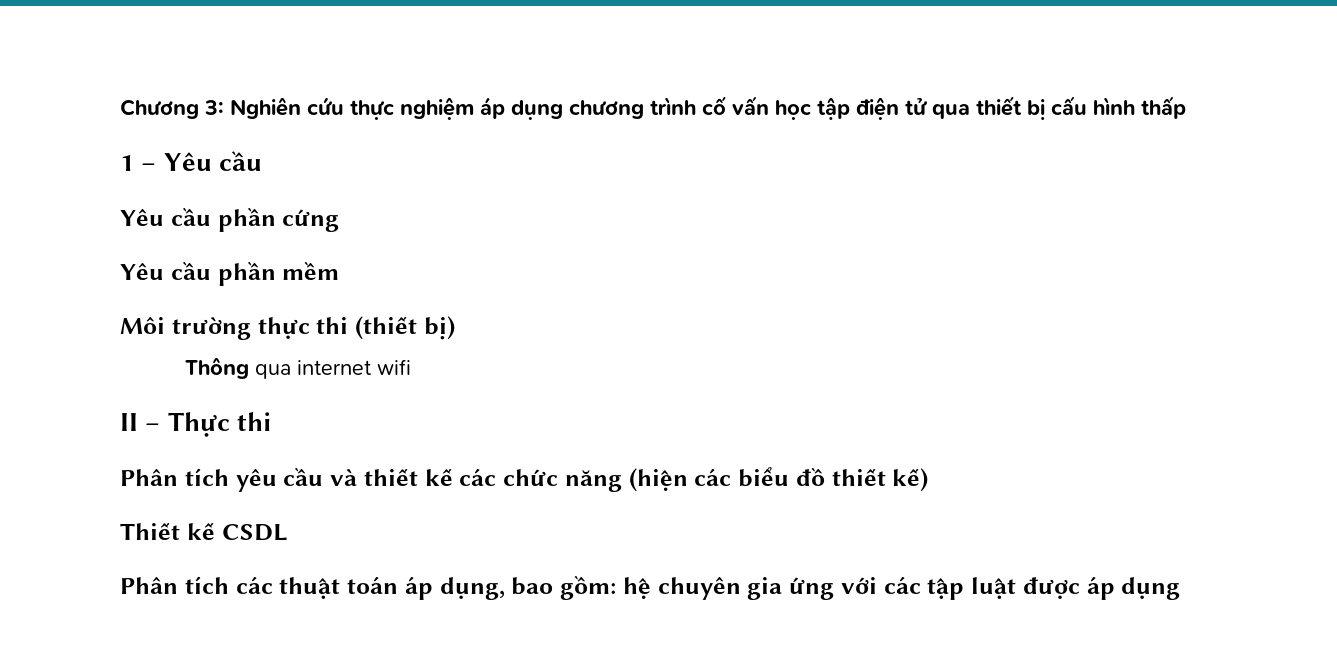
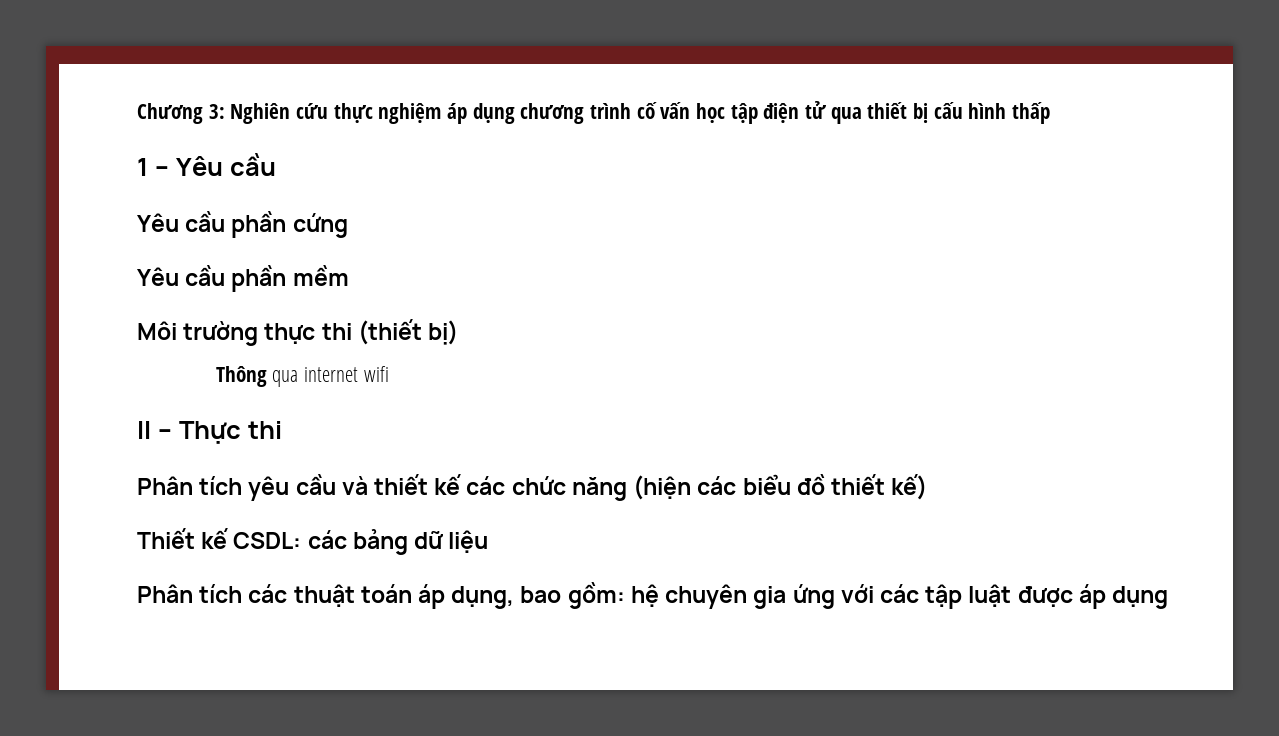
- Thiết kế CSDL
+ Thiết kế CSDL: các bảng dữ liệu

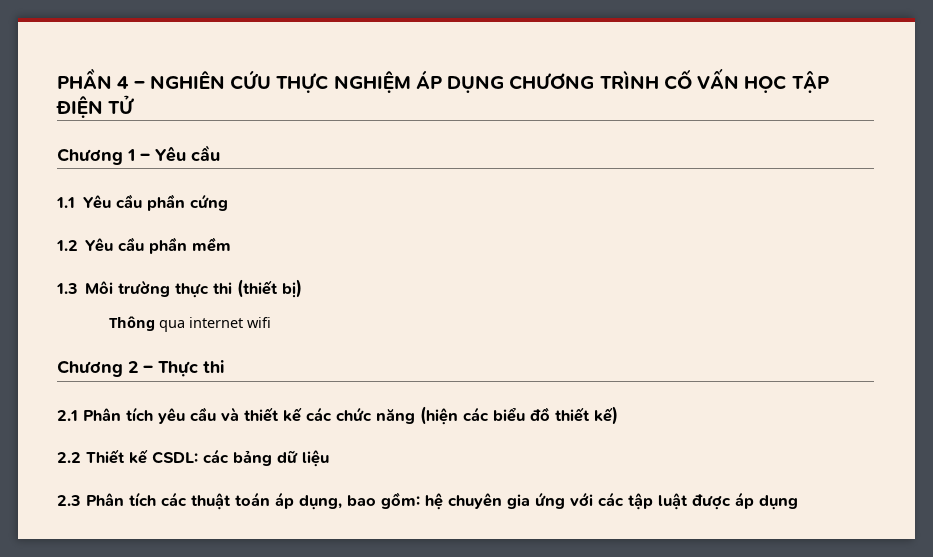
- Chương 3: Nghiên cứu thực nghiệm áp dụng chương trình cố vấn học tập điện tử qua thiết bị cấu hình thấp
- 1 – Yêu cầu
+ PHẦN 4 – NGHIÊN CỨU THỰC NGHIỆM ÁP DỤNG CHƯƠNG TRÌNH CỐ VẤN HỌC TẬP ĐIỆN TỬ
+ Chương 1 – Yêu cầu
- Yêu cầu phần cứng
+ 1.1 Yêu cầu phần cứng
- Yêu cầu phần mềm
+ 1.2 Yêu cầu phần mềm
- Môi trường thực thi (thiết bị)
+ 1.3 Môi trường thực thi (thiết bị)
- II – Thực thi
+ Chương 2 – Thực thi
- Phân tích yêu cầu và thiết kế các chức năng (hiện các biểu đồ thiết kế)
+ 2.1 Phân tích yêu cầu và thiết kế các chức năng (hiện các biểu đồ thiết kế)
- Thiết kế CSDL: các bảng dữ liệu
+ 2.2 Thiết kế CSDL: các bảng dữ liệu
- Phân tích các thuật toán áp dụng, bao gồm: hệ chuyên gia ứng với các tập luật được áp dụng
+ 2.3 Phân tích các thuật toán áp dụng, bao gồm: hệ chuyên gia ứng với các tập luật được áp dụng

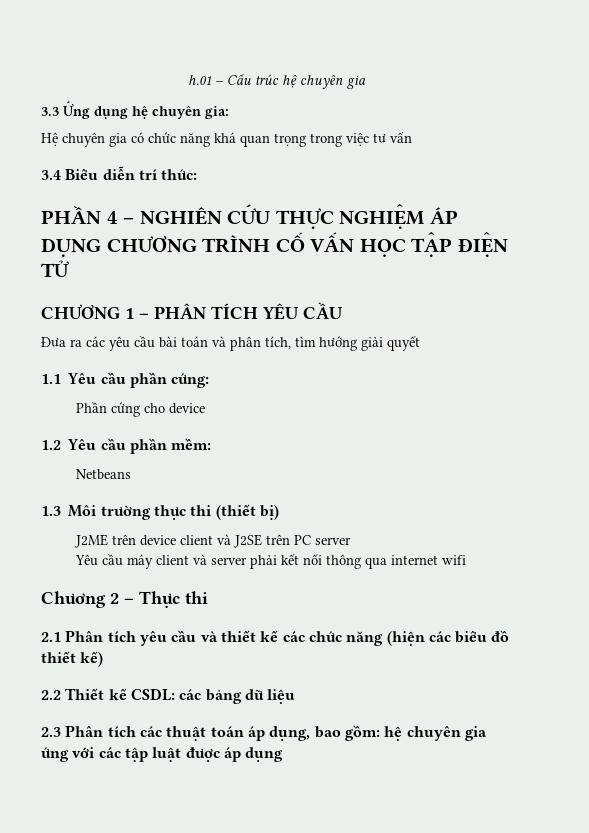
+ h.01 – Cấu trúc hệ chuyên gia
+ 3.3 Ứng dụng hệ chuyên gia:
+ Hệ chuyên gia có chức năng khá quan trọng trong việc tư vấn
+ 3.4 Biểu diễn trí thức:
- Chương 1 – Yêu cầu
+ CHƯƠNG 1 – PHÂN TÍCH YÊU CẦU
+ Đưa ra các yêu cầu bài toán và phân tích, tìm hướng giải quyết
- 1.1 Yêu cầu phần cứng
+ 1.1 Yêu cầu phần cứng:
+ Phần cứng cho device
- 1.2 Yêu cầu phần mềm
+ 1.2 Yêu cầu phần mềm:
+ Netbeans
- Thông qua internet wifi
+ J2ME trên device client và J2SE trên PC server
+ Yêu cầu máy client và server phải kết nối thông qua internet wifi

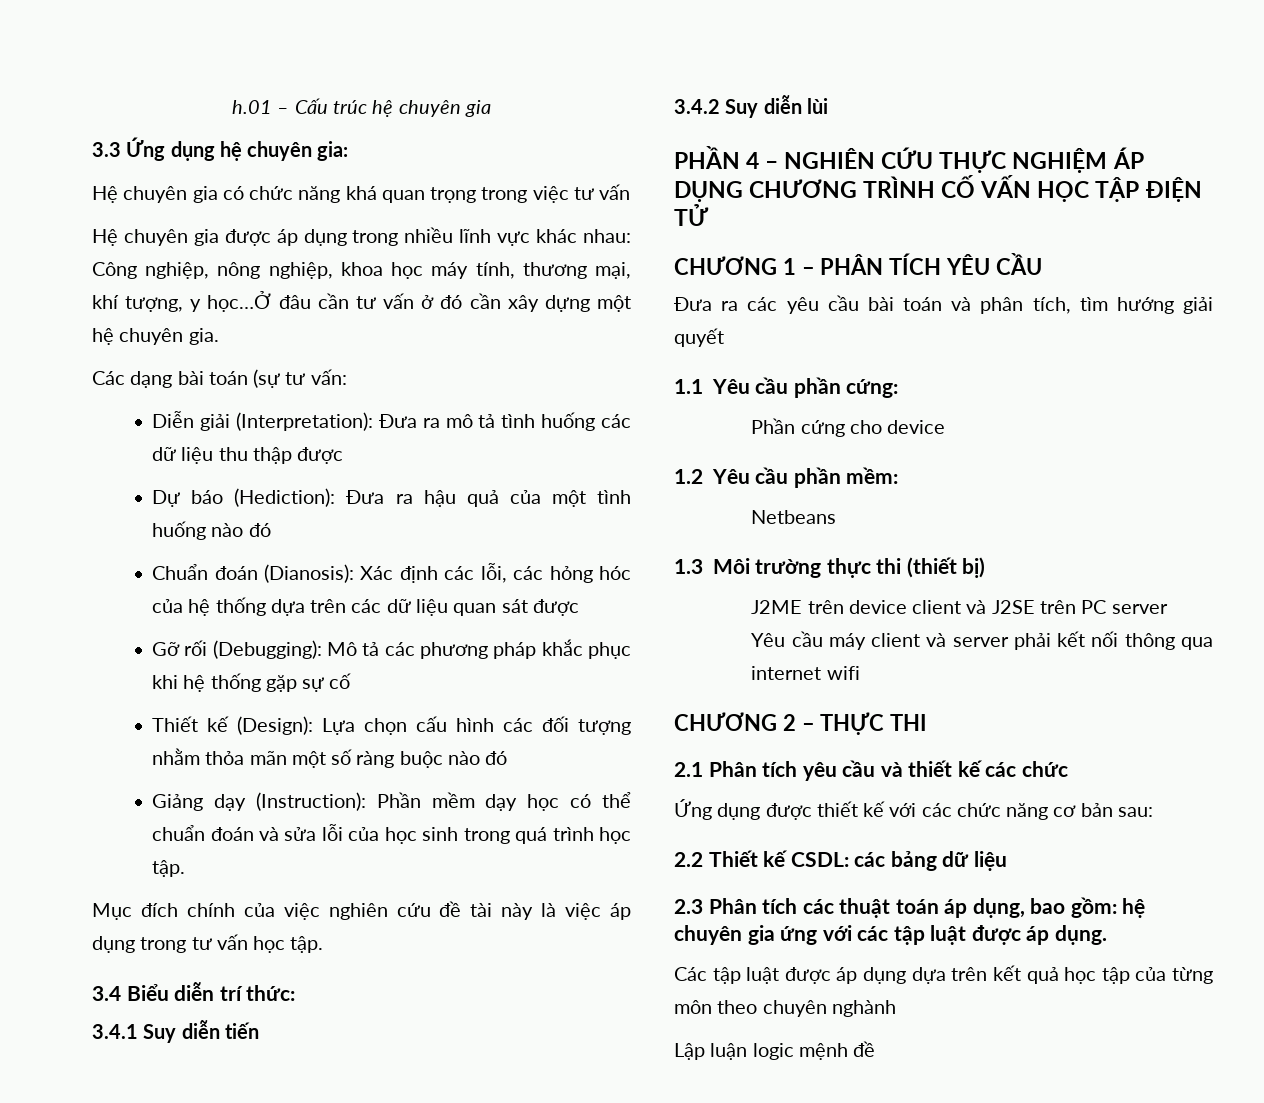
+ Hệ chuyên gia được áp dụng trong nhiều lĩnh vực khác nhau: Công nghiệp, nông nghiệp, khoa học máy tính, thương mại, khí tượng, y học…Ở đâu cần tư vấn ở đó cần xây dựng một hệ chuyên gia.
+ Các dạng bài toán (sự tư vấn:
+ Diễn giải (Interpretation): Đưa ra mô tả tình huống các dữ liệu thu thập được
+ Dự báo (Hediction): Đưa ra hậu quả của một tình huống nào đó
+ Chuẩn đoán (Dianosis): Xác định các lỗi, các hỏng hóc của hệ thống dựa trên các dữ liệu quan sát được
+ Gỡ rối (Debugging): Mô tả các phương pháp khắc phục khi hệ thống gặp sự cố
+ Thiết kế (Design): Lựa chọn cấu hình các đối tượng nhằm thỏa mãn một số ràng buộc nào đó
+ Giảng dạy (Instruction): Phần mềm dạy học có thể chuẩn đoán và sửa lỗi của học sinh trong quá trình học tập.
+ Mục đích chính của việc nghiên cứu đề tài này là việc áp dụng trong tư vấn học tập.
+ 3.4.1 Suy diễn tiến
+ 3.4.2 Suy diễn lùi
- Chương 2 – Thực thi
+ CHƯƠNG 2 – THỰC THI
- 2.1 Phân tích yêu cầu và thiết kế các chức năng (hiện các biểu đồ thiết kế)
+ 2.1 Phân tích yêu cầu và thiết kế các chức
+ Ứng dụng được thiết kế với các chức năng cơ bản sau:
- 2.3 Phân tích các thuật toán áp dụng, bao gồm: hệ chuyên gia ứng với các tập luật được áp dụng
+ 2.3 Phân tích các thuật toán áp dụng, bao gồm: hệ chuyên gia ứng với các tập luật được áp dụng.
+ Các tập luật được áp dụng dựa trên kết quả học tập của từng môn theo chuyên nghành
+ Lập luận logic mệnh đề

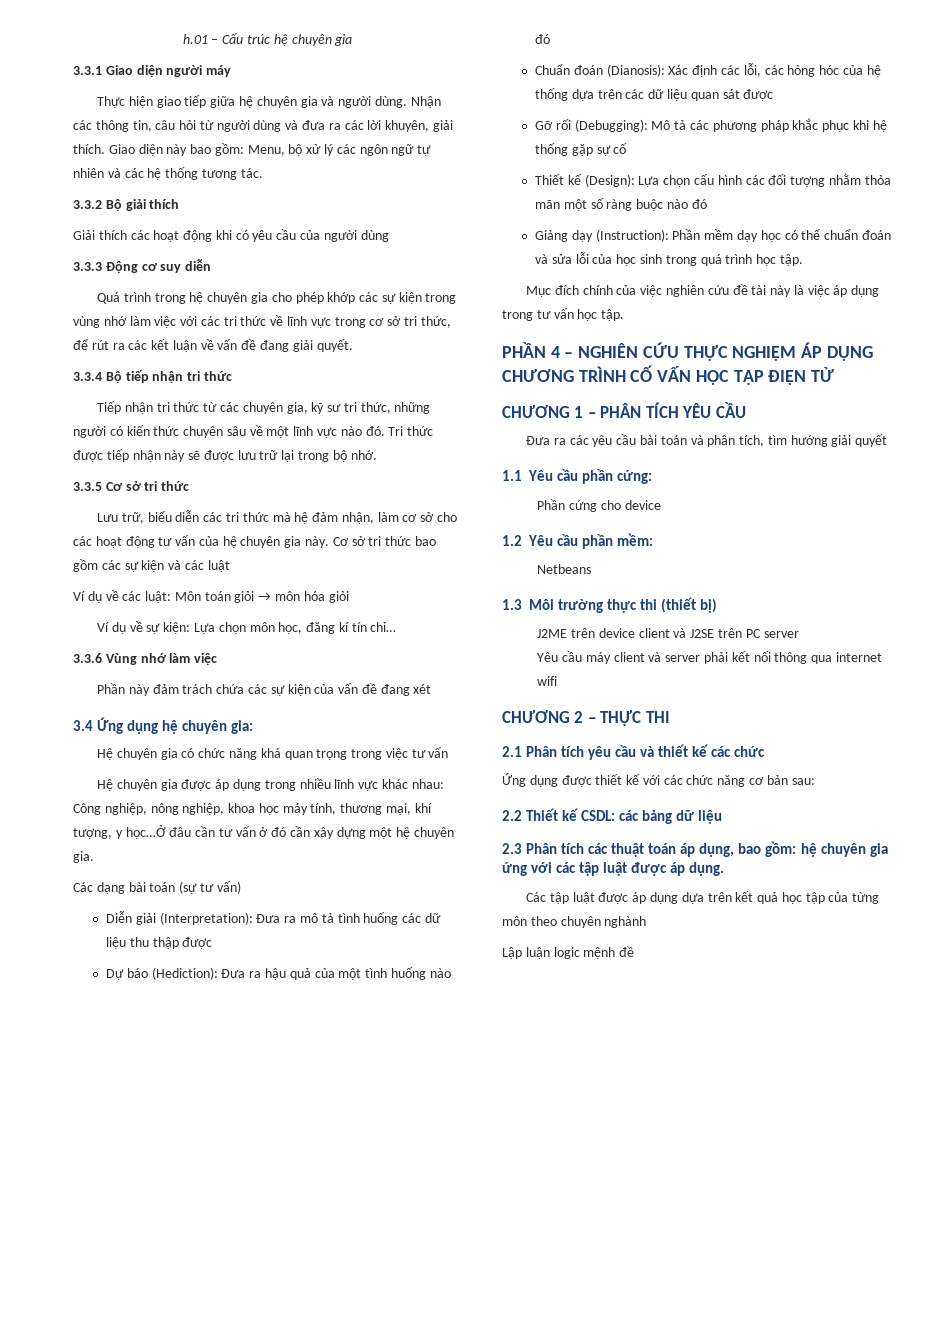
- 3.3 Ứng dụng hệ chuyên gia:
+ 3.3.1 Giao diện người máy
+ Thực hiện giao tiếp giữa hệ chuyên gia và người dùng. Nhận các thông tin, câu hỏi từ người dùng và đưa ra các lời khuyên, giải thích. Giao diện này bao gồm: Menu, bộ xử lý các ngôn ngữ tự nhiên và các hệ thống tương tác.
+ 3.3.2 Bộ giải thích
+ Giải thích các hoạt động khi có yêu cầu của người dùng
+ 3.3.3 Động cơ suy diễn
+ Quá trình trong hệ chuyên gia cho phép khớp các sự kiện trong vùng nhớ làm việc với các tri thức về lĩnh vực trong cơ sở tri thức, để rút ra các kết luận về vấn đề đang giải quyết.
+ 3.3.4 Bộ tiếp nhận tri thức
+ Tiếp nhận tri thức từ các chuyên gia, kỹ sư tri thức, những người có kiến thức chuyên sâu về một lĩnh vực nào đó. Tri thức được tiếp nhận này sẽ được lưu trữ lại trong bộ nhớ.
+ 3.3.5 Cơ sở tri thức
+ Lưu trữ, biểu diễn các tri thức mà hệ đảm nhận, làm cơ sở cho các hoạt động tư vấn của hệ chuyên gia này. Cơ sở tri thức bao gồm các sự kiện và các luật
+ Ví dụ về các luật: Môn toán giỏi → môn hóa giỏi
+ Ví dụ về sự kiện: Lựa chọn môn học, đăng kí tín chỉ…
+ 3.3.6 Vùng nhớ làm việc
+ Phần này đảm trách chứa các sự kiện của vấn đề đang xét
+ 3.4 Ứng dụng hệ chuyên gia:
- Các dạng bài toán (sự tư vấn:
+ Các dạng bài toán (sự tư vấn)
- 3.4 Biểu diễn trí thức:
- 3.4.1 Suy diễn tiến
- 3.4.2 Suy diễn lùi

